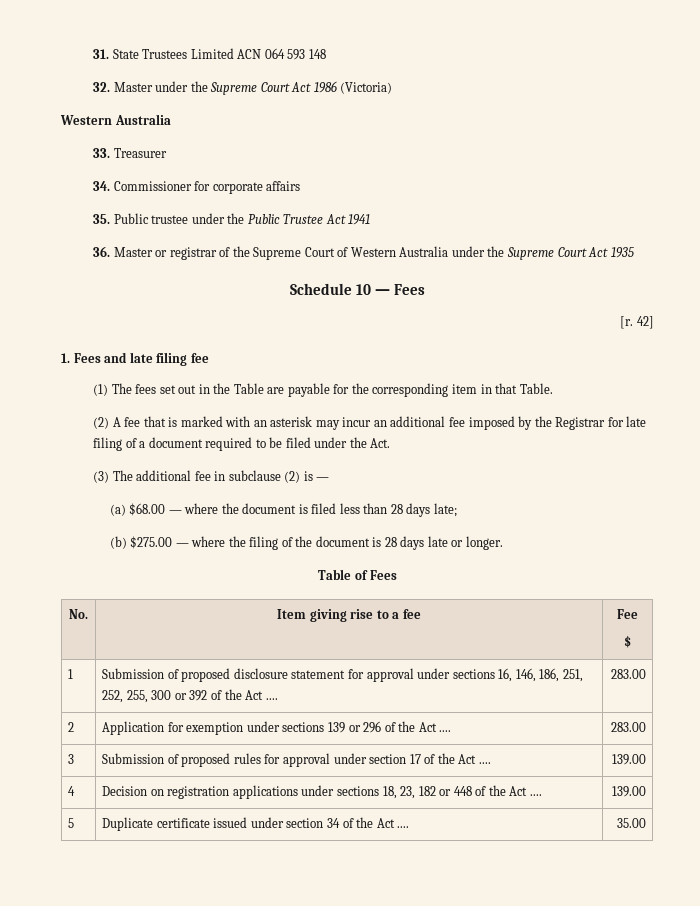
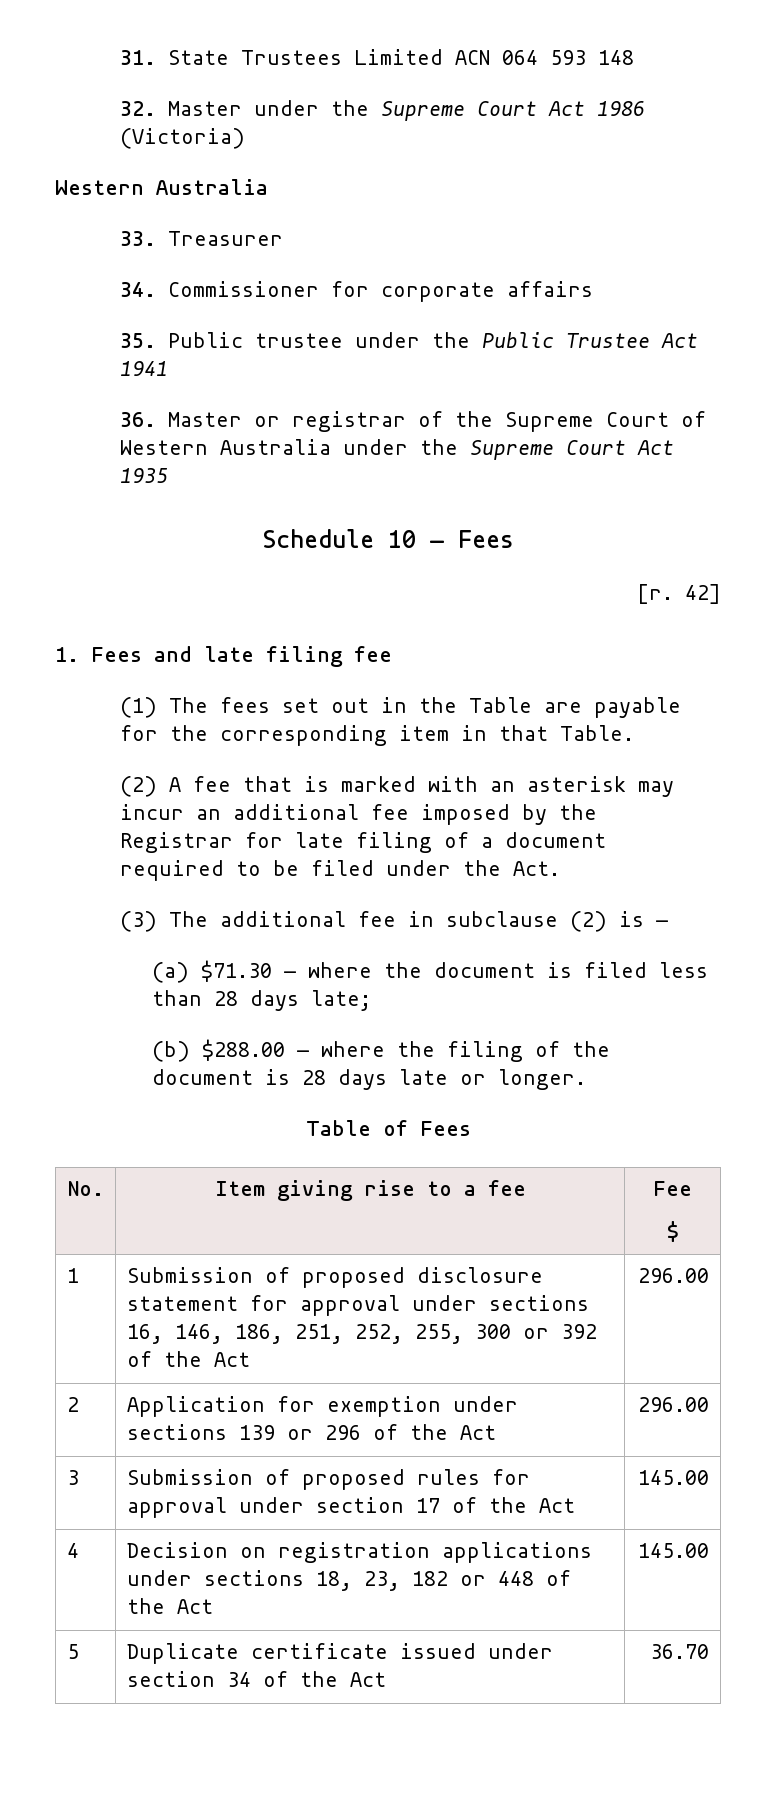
- (a) $68.00 — where the document is filed less than 28 days late;
+ (a) $71.30 — where the document is filed less than 28 days late;
- (b) $275.00 — where the filing of the document is 28 days late or longer.
+ (b) $288.00 — where the filing of the document is 28 days late or longer.
- 1 | Submission of proposed disclosure statement for approval under sections 16, 146, 186, 251, 252, 255, 300 or 392 of the Act .... | 283.00
+ 1 | Submission of proposed disclosure statement for approval under sections 16, 146, 186, 251, 252, 255, 300 or 392 of the Act | 296.00
- 2 | Application for exemption under sections 139 or 296 of the Act .... | 283.00
+ 2 | Application for exemption under sections 139 or 296 of the Act | 296.00
- 3 | Submission of proposed rules for approval under section 17 of the Act .... | 139.00
+ 3 | Submission of proposed rules for approval under section 17 of the Act | 145.00
- 4 | Decision on registration applications under sections 18, 23, 182 or 448 of the Act .... | 139.00
+ 4 | Decision on registration applications under sections 18, 23, 182 or 448 of the Act | 145.00
- 5 | Duplicate certificate issued under section 34 of the Act .... | 35.00
+ 5 | Duplicate certificate issued under section 34 of the Act | 36.70

